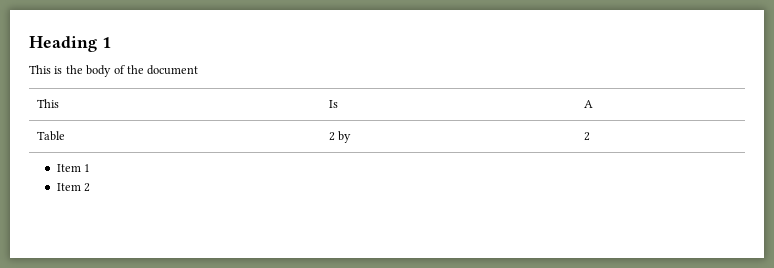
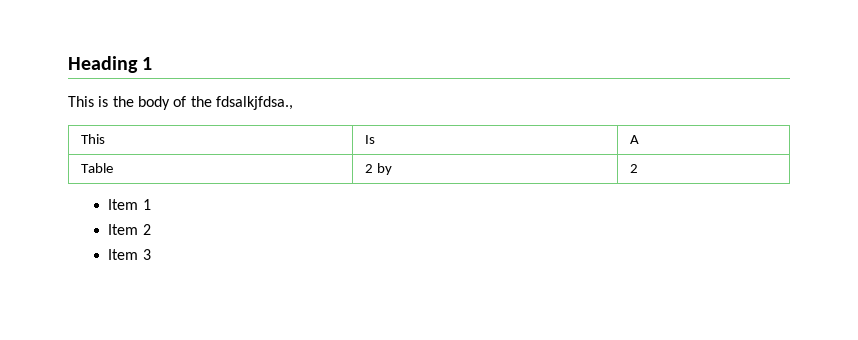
- This is the body of the document
+ This is the body of the fdsalkjfdsa.,
+ Item 3

